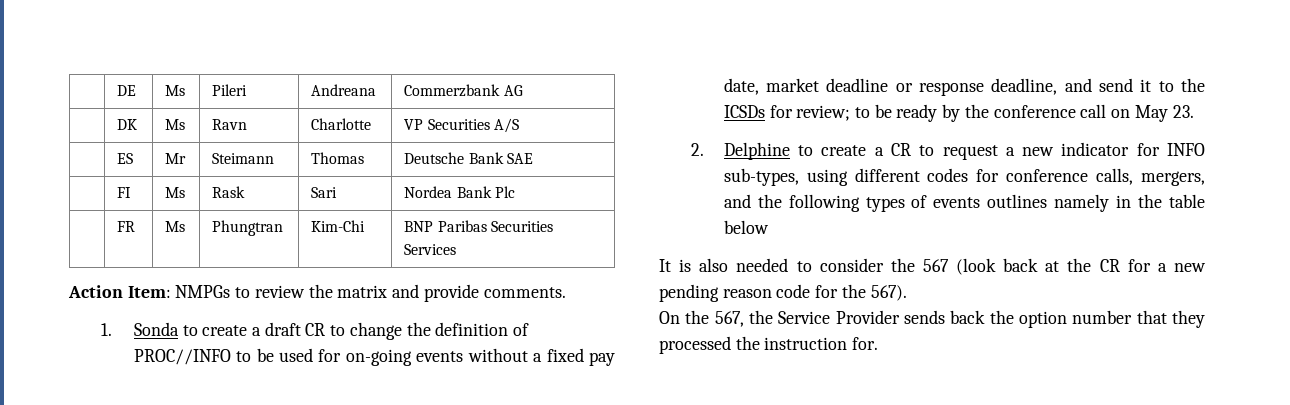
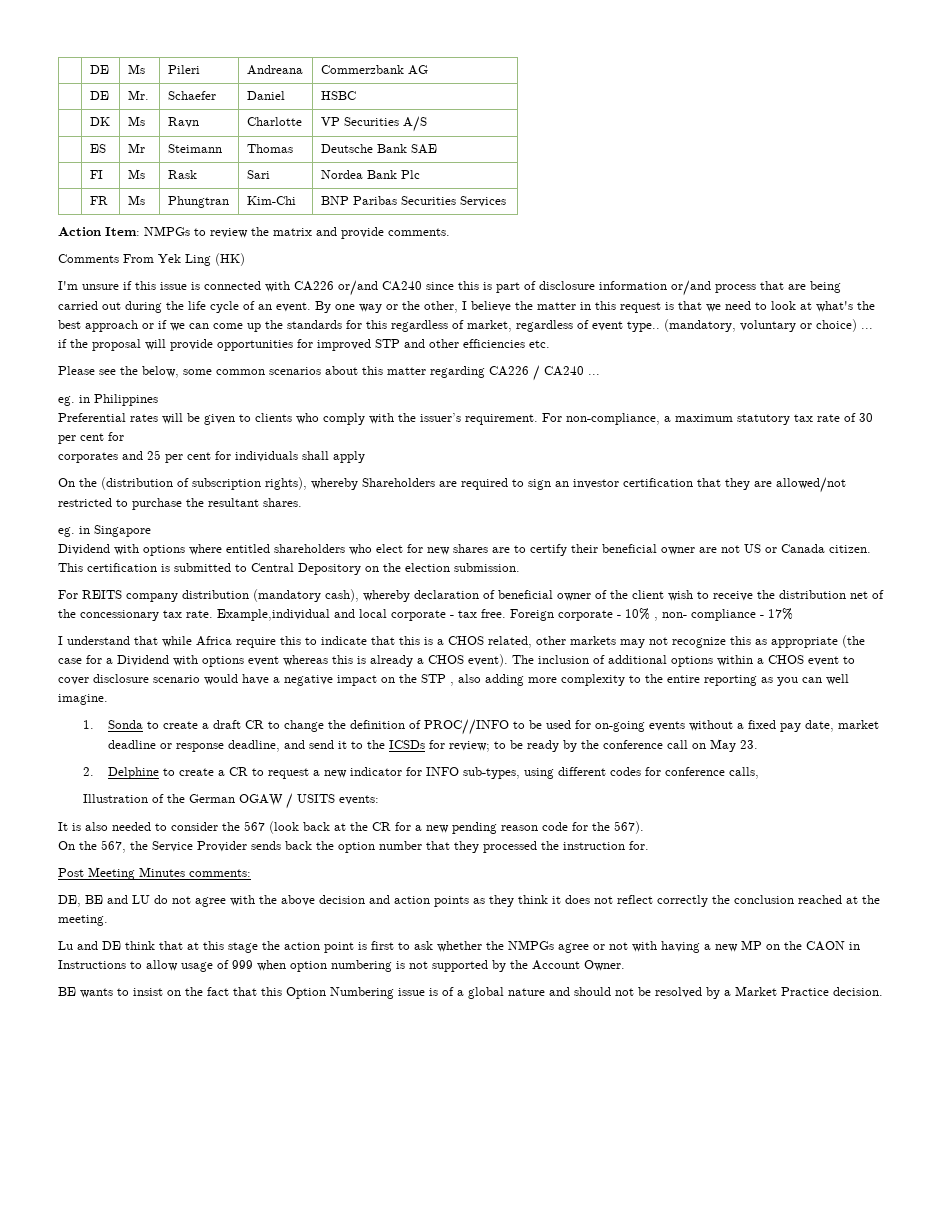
+ | DE | Mr. | Schaefer | Daniel | HSBC
+ Comments From Yek Ling (HK)
+ I'm unsure if this issue is connected with CA226 or/and CA240 since this is part of disclosure information or/and process that are being carried out during the life cycle of an event. By one way or the other, I believe the matter in this request is that we need to look at what's the best approach or if we can come up the standards for this regardless of market, regardless of event type.. (mandatory, voluntary or choice) ... if the proposal will provide opportunities for improved STP and other efficiencies etc.
+ Please see the below, some common scenarios about this matter regarding CA226 / CA240 ...
+ eg. in Philippines
+ Preferential rates will be given to clients who comply with the issuer’s requirement. For non-compliance, a maximum statutory tax rate of 30 per cent for
+ corporates and 25 per cent for individuals shall apply
+ On the (distribution of subscription rights), whereby Shareholders are required to sign an investor certification that they are allowed/not restricted to purchase the resultant shares.
+ eg. in Singapore
+ Dividend with options where entitled shareholders who elect for new shares are to certify their beneficial owner are not US or Canada citizen. This certification is submitted to Central Depository on the election submission.
+ For REITS company distribution (mandatory cash), whereby declaration of beneficial owner of the client wish to receive the distribution net of the concessionary tax rate. Example,individual and local corporate - tax free. Foreign corporate - 10% , non- compliance - 17%
+ I understand that while Africa require this to indicate that this is a CHOS related, other markets may not recognize this as appropriate (the case for a Dividend with options event whereas this is already a CHOS event). The inclusion of additional options within a CHOS event to cover disclosure scenario would have a negative impact on the STP , also adding more complexity to the entire reporting as you can well imagine.
- 2. Delphine to create a CR to request a new indicator for INFO sub-types, using different codes for conference calls, mergers, and the following types of events outlines namely in the table below
+ 2. Delphine to create a CR to request a new indicator for INFO sub-types, using different codes for conference calls,
+ Illustration of the German OGAW / USITS events:
+ Post Meeting Minutes comments:
+ DE, BE and LU do not agree with the above decision and action points as they think it does not reflect correctly the conclusion reached at the meeting.
+ Lu and DE think that at this stage the action point is first to ask whether the NMPGs agree or not with having a new MP on the CAON in Instructions to allow usage of 999 when option numbering is not supported by the Account Owner.
+ BE wants to insist on the fact that this Option Numbering issue is of a global nature and should not be resolved by a Market Practice decision.

